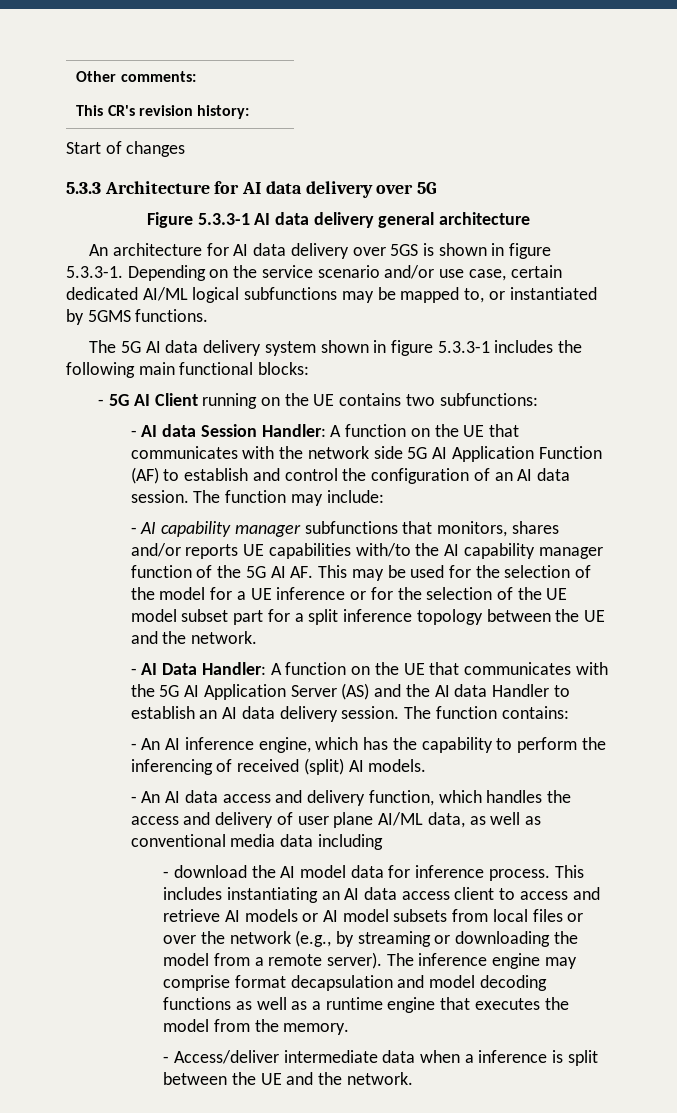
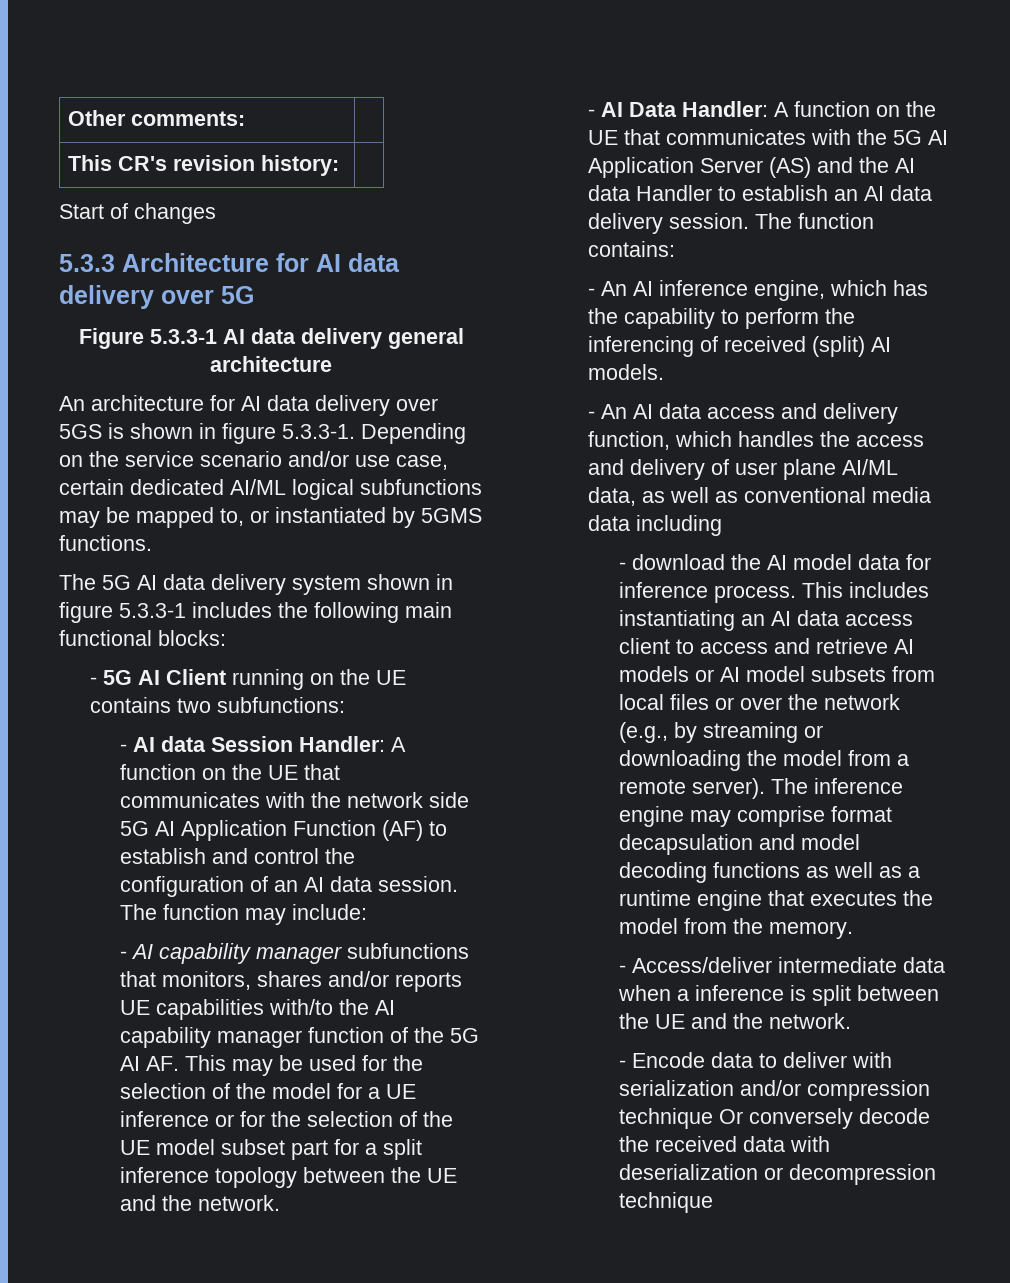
+ - Encode data to deliver with serialization and/or compression technique Or conversely decode the received data with deserialization or decompression technique

